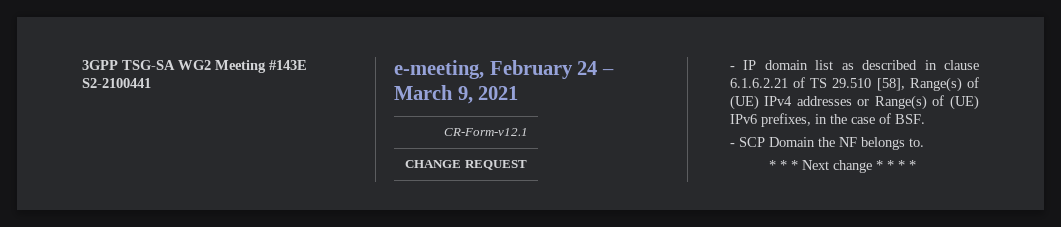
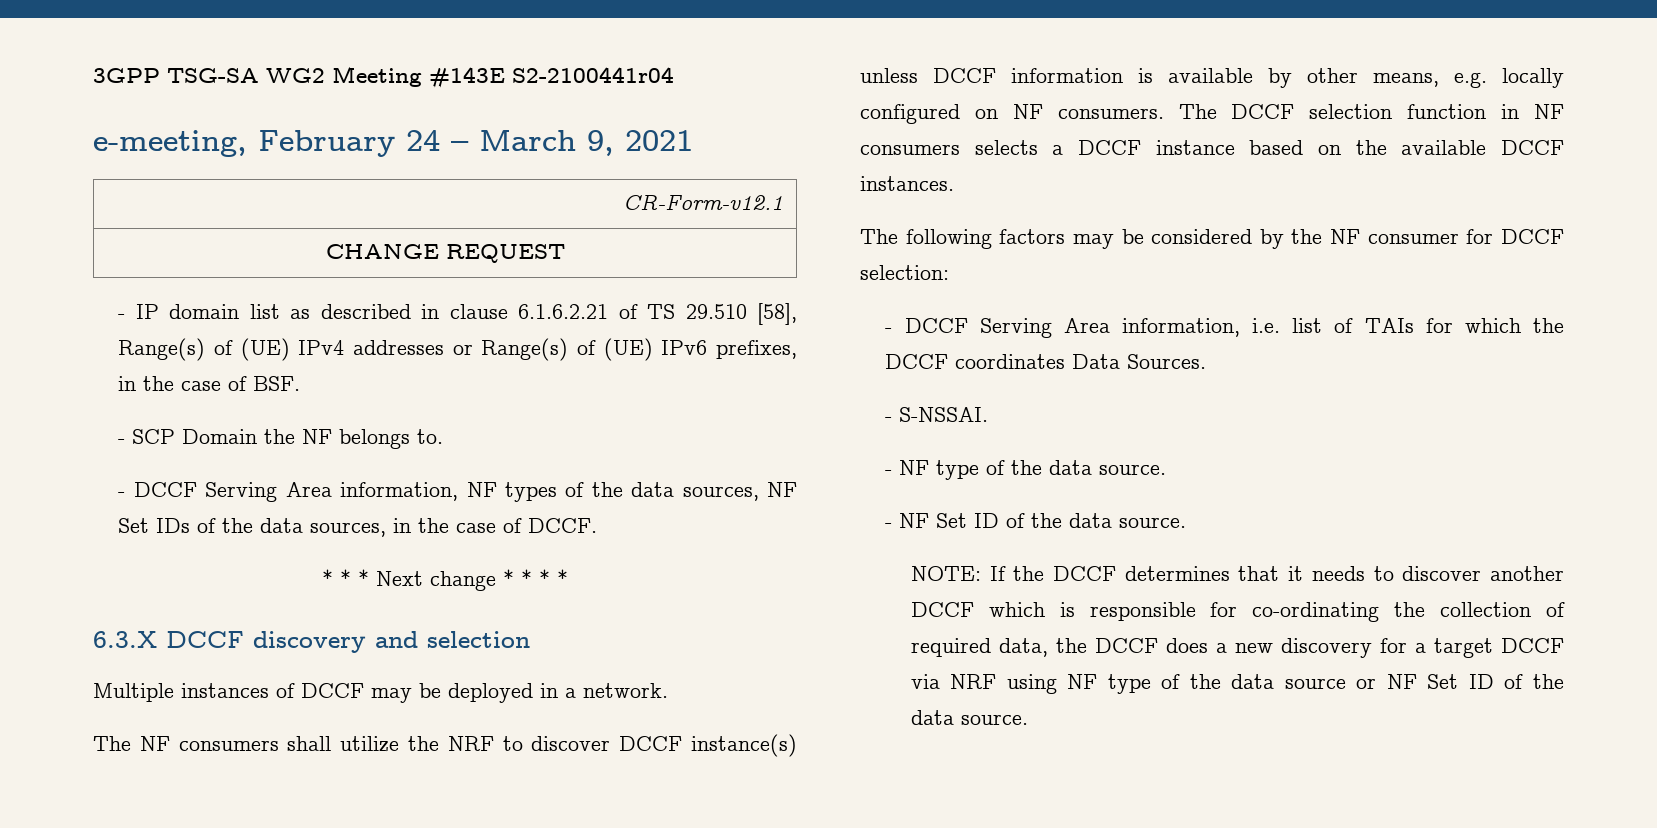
- 3GPP TSG-SA WG2 Meeting #143E S2-2100441
+ 3GPP TSG-SA WG2 Meeting #143E S2-2100441r04
+ - DCCF Serving Area information, NF types of the data sources, NF Set IDs of the data sources, in the case of DCCF.
+ 6.3.X DCCF discovery and selection
+ Multiple instances of DCCF may be deployed in a network.
+ The NF consumers shall utilize the NRF to discover DCCF instance(s) unless DCCF information is available by other means, e.g. locally configured on NF consumers. The DCCF selection function in NF consumers selects a DCCF instance based on the available DCCF instances.
+ The following factors may be considered by the NF consumer for DCCF selection:
+ - DCCF Serving Area information, i.e. list of TAIs for which the DCCF coordinates Data Sources.
+ - S-NSSAI.
+ - NF type of the data source.
+ - NF Set ID of the data source.
+ NOTE: If the DCCF determines that it needs to discover another DCCF which is responsible for co-ordinating the collection of required data, the DCCF does a new discovery for a target DCCF via NRF using NF type of the data source or NF Set ID of the data source.

